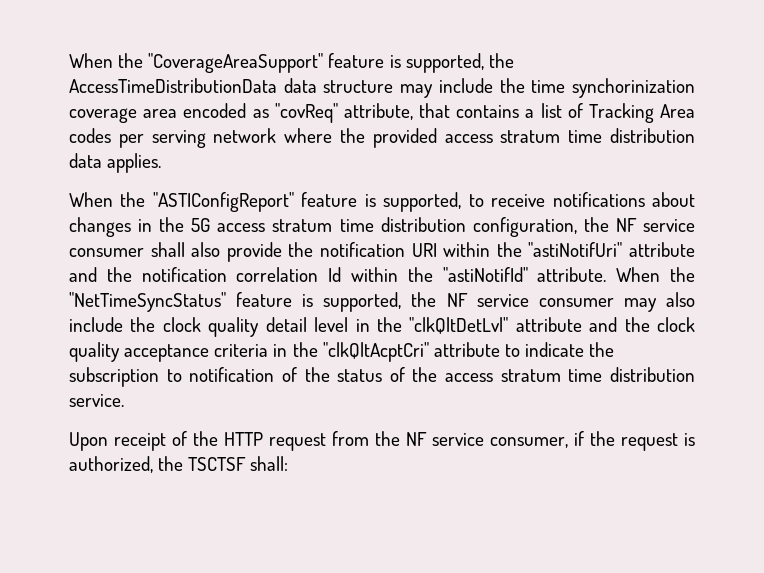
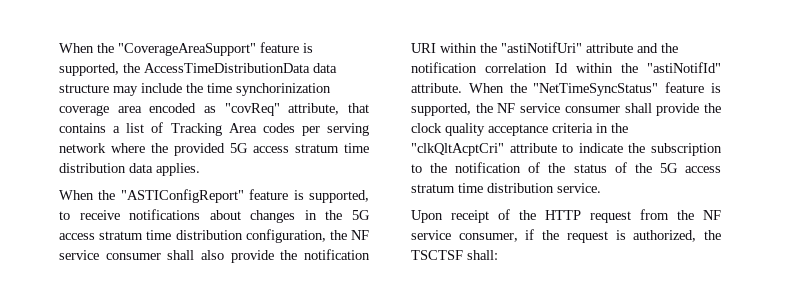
- When the "CoverageAreaSupport" feature is supported, the AccessTimeDistributionData data structure may include the time synchorinization coverage area encoded as "covReq" attribute, that contains a list of Tracking Area codes per serving network where the provided access stratum time distribution data applies.
+ When the "CoverageAreaSupport" feature is supported, the AccessTimeDistributionData data structure may include the time synchorinization coverage area encoded as "covReq" attribute, that contains a list of Tracking Area codes per serving network where the provided 5G access stratum time distribution data applies.
- When the "NetTimeSyncStatus" feature is supported, the NF service consumer may also include the clock quality detail level in the "clkQltDetLvl" attribute and the clock quality acceptance criteria in the "clkQltAcptCri" attribute to indicate the subscription to notification of the status of the access stratum time distribution service.
+ When the "NetTimeSyncStatus" feature is supported, the NF service consumer shall provide the clock quality acceptance criteria in the "clkQltAcptCri" attribute to indicate the subscription to the notification of the status of the 5G access stratum time distribution service.

